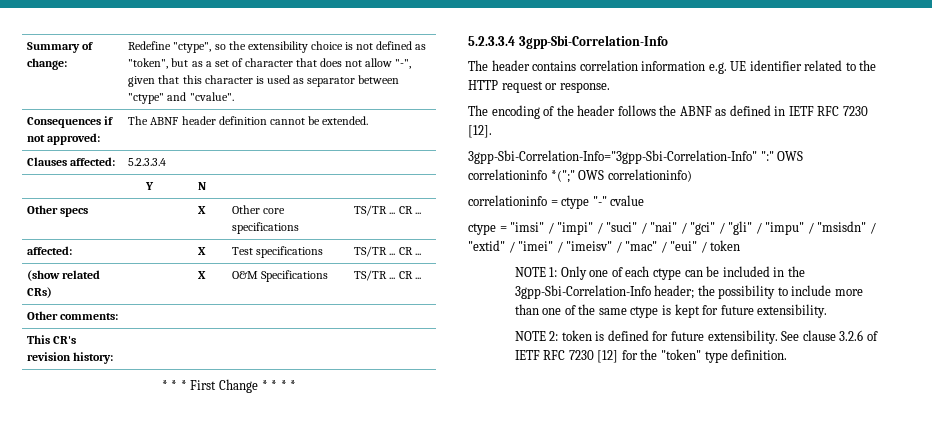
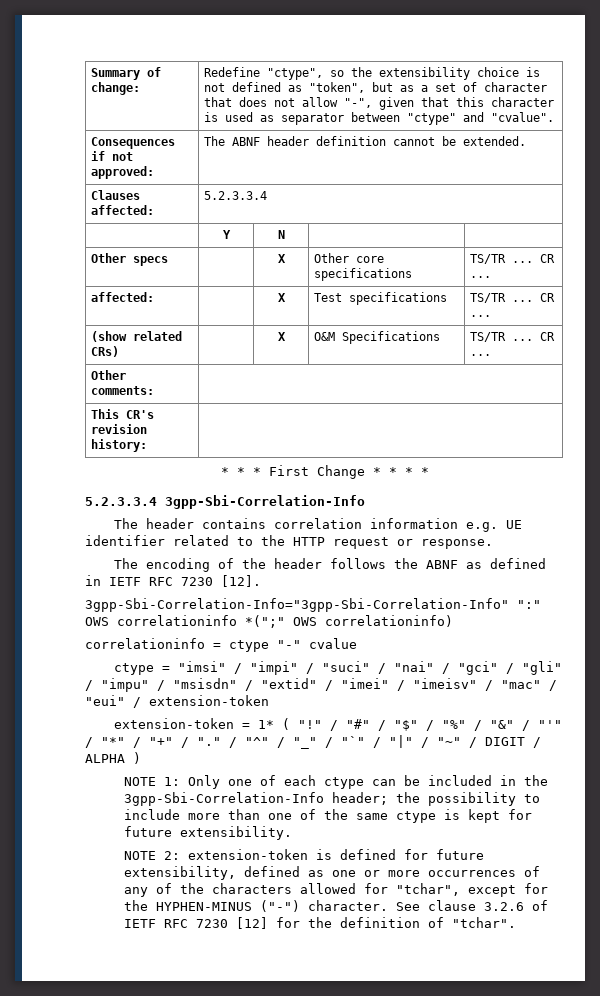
- ctype = "imsi" / "impi" / "suci" / "nai" / "gci" / "gli" / "impu" / "msisdn" / "extid" / "imei" / "imeisv" / "mac" / "eui" / token
+ ctype = "imsi" / "impi" / "suci" / "nai" / "gci" / "gli" / "impu" / "msisdn" / "extid" / "imei" / "imeisv" / "mac" / "eui" / extension-token
+ extension-token = 1* ( "!" / "#" / "$" / "%" / "&" / "'" / "*" / "+" / "." / "^" / "_" / "`" / "|" / "~" / DIGIT / ALPHA )
- NOTE 2: token is defined for future extensibility.
+ NOTE 2: extension-token is defined for future extensibility, defined as one or more occurrences of any of the characters allowed for "tchar", except for the HYPHEN-MINUS ("-") character.
- See clause 3.2.6 of IETF RFC 7230 [12] for the "token" type definition.
+ See clause 3.2.6 of IETF RFC 7230 [12] for the definition of "tchar".

